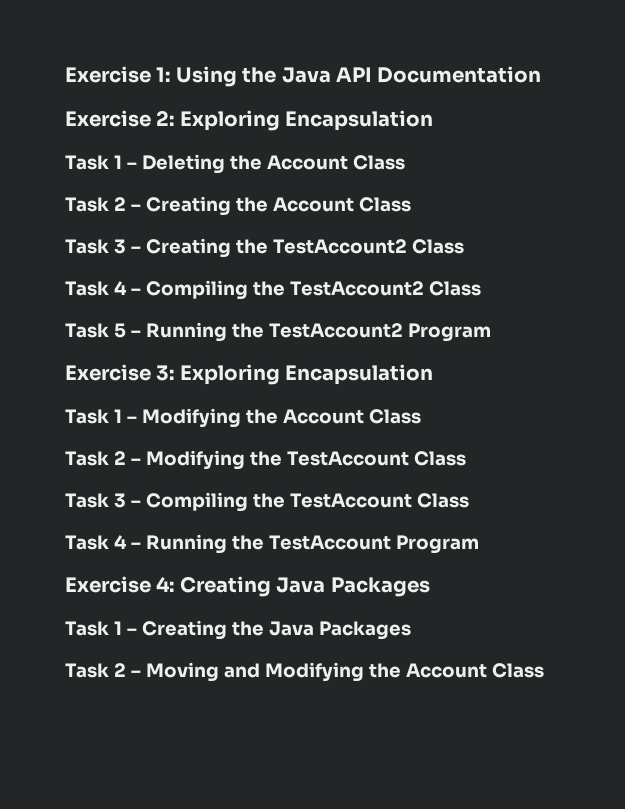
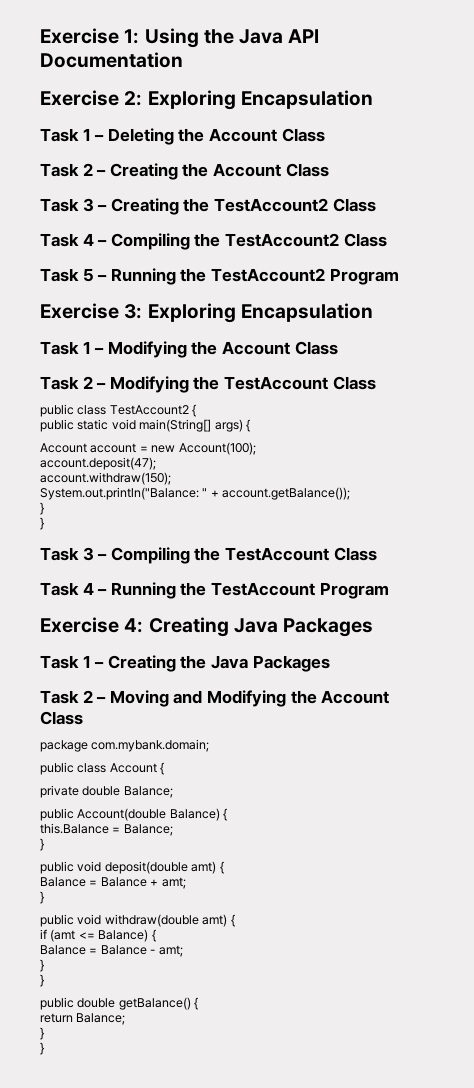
+ public class TestAccount2 {
+ public static void main(String[] args) {
+ Account account = new Account(100);
+ account.deposit(47);
+ account.withdraw(150);
+ System.out.println("Balance: " + account.getBalance());
+ }
+ }
+ package com.mybank.domain;
+ public class Account {
+ private double Balance;
+ public Account(double Balance) {
+ this.Balance = Balance;
+ }
+ public void deposit(double amt) {
+ Balance = Balance + amt;
+ }
+ public void withdraw(double amt) {
+ if (amt <= Balance) {
+ Balance = Balance - amt;
+ }
+ }
+ public double getBalance() {
+ return Balance;
+ }
+ }

